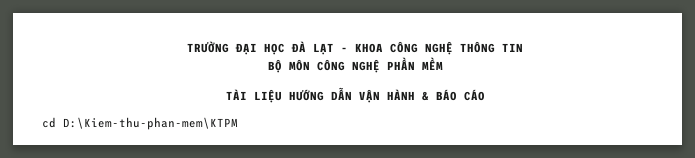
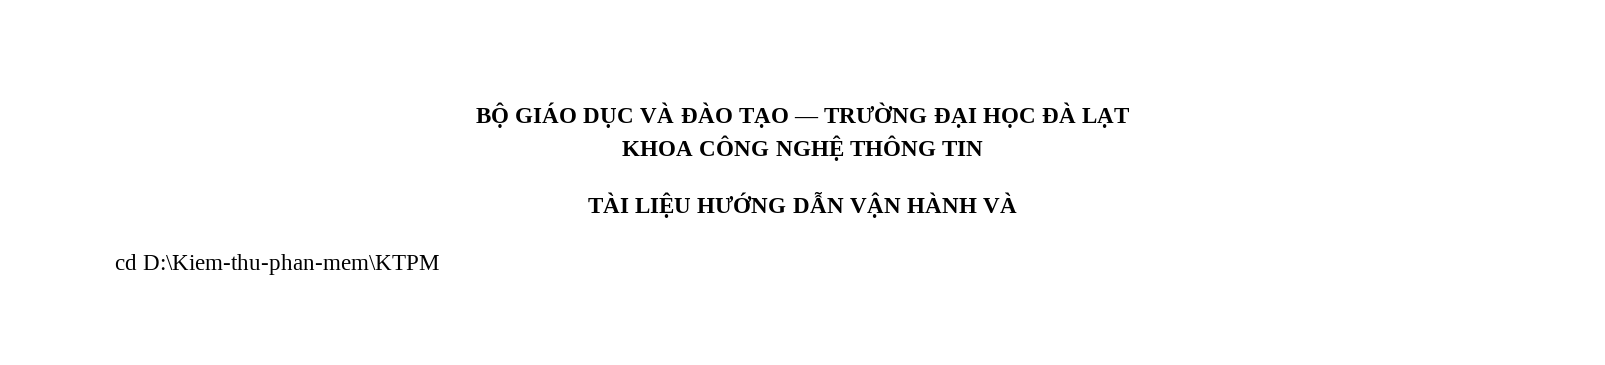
- TRƯỜNG ĐẠI HỌC ĐÀ LẠT - KHOA CÔNG NGHỆ THÔNG TIN
+ BỘ GIÁO DỤC VÀ ĐÀO TẠO — TRƯỜNG ĐẠI HỌC ĐÀ LẠT
+ KHOA CÔNG NGHỆ THÔNG TIN
- BỘ MÔN CÔNG NGHỆ PHẦN MỀM
- TÀI LIỆU HƯỚNG DẪN VẬN HÀNH & BÁO CÁO
+ TÀI LIỆU HƯỚNG DẪN VẬN HÀNH VÀ

